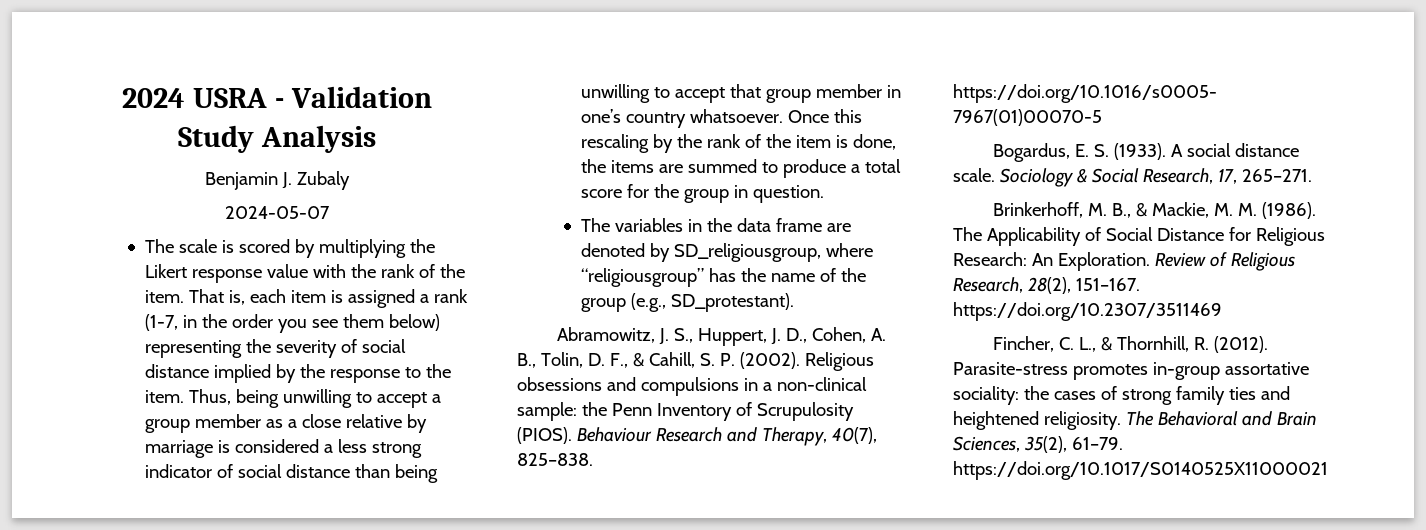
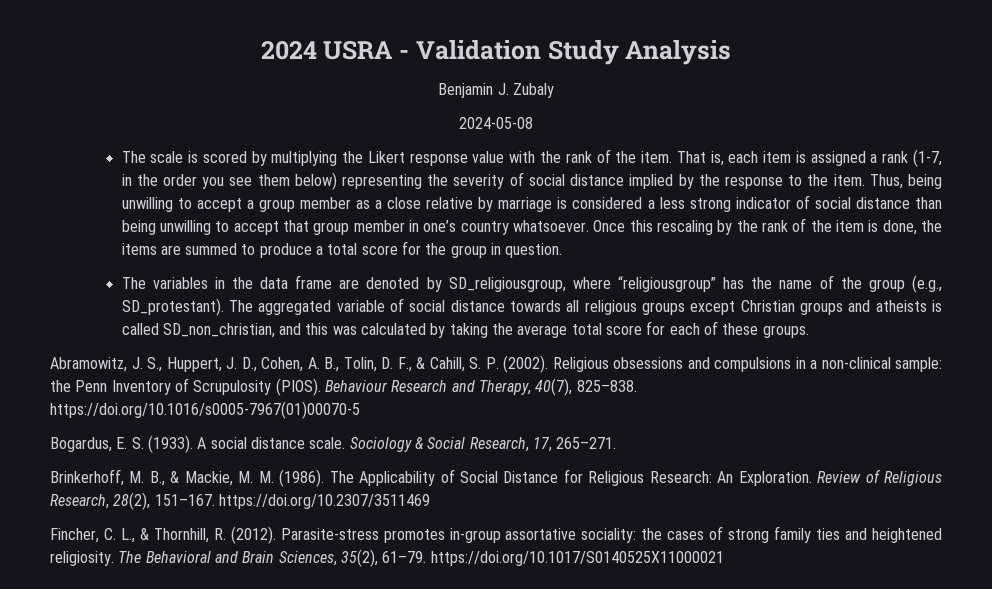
- 2024-05-07
+ 2024-05-08
+ The aggregated variable of social distance towards all religious groups except Christian groups and atheists is called SD_non_christian, and this was calculated by taking the average total score for each of these groups.

